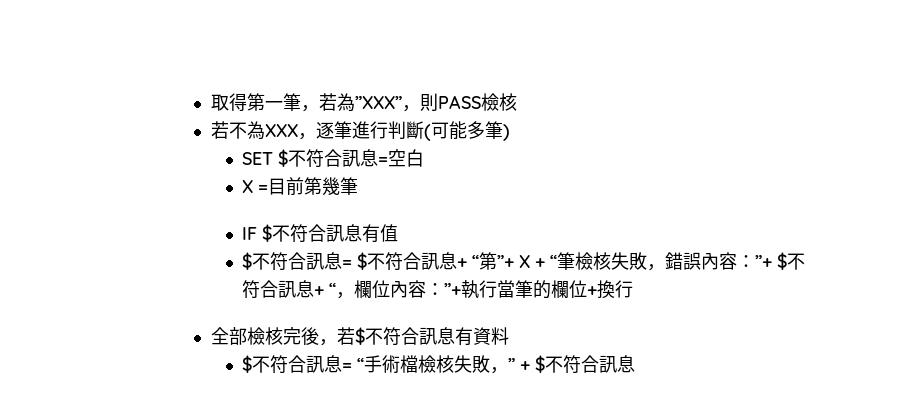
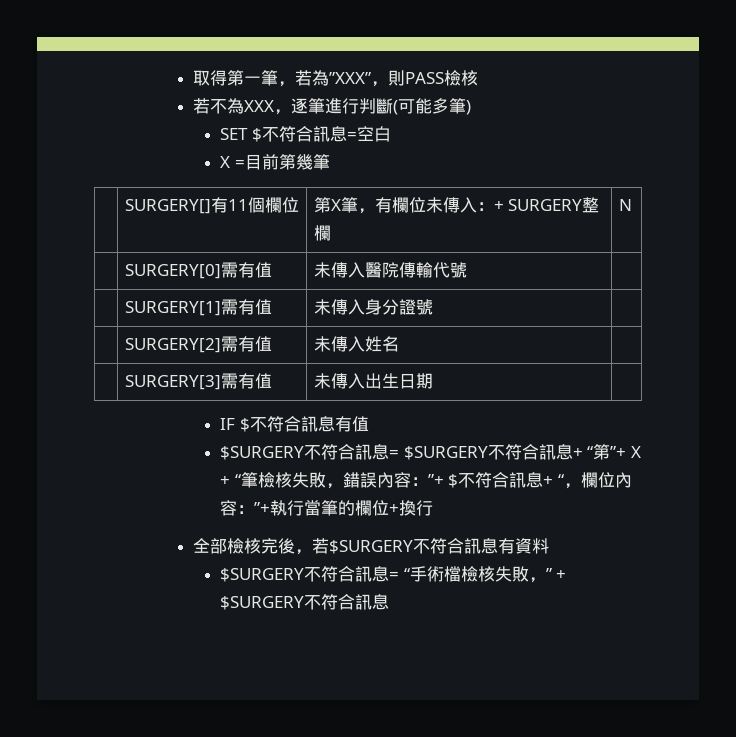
+ | SURGERY[]有11個欄位 | 第X筆，有欄位未傳入：+ SURGERY整欄 | N
+ | SURGERY[0]需有值 | 未傳入醫院傳輸代號 |
+ | SURGERY[1]需有值 | 未傳入身分證號 |
+ | SURGERY[2]需有值 | 未傳入姓名 |
+ | SURGERY[3]需有值 | 未傳入出生日期 |
- $不符合訊息= $不符合訊息+ “第”+ X + “筆檢核失敗，錯誤內容：”+ $不符合訊息+ “，欄位內容：”+執行當筆的欄位+換行
+ $SURGERY不符合訊息= $SURGERY不符合訊息+ “第”+ X + “筆檢核失敗，錯誤內容：”+ $不符合訊息+ “，欄位內容：”+執行當筆的欄位+換行
- 全部檢核完後，若$不符合訊息有資料
+ 全部檢核完後，若$SURGERY不符合訊息有資料
- $不符合訊息= “手術檔檢核失敗，” + $不符合訊息
+ $SURGERY不符合訊息= “手術檔檢核失敗，” + $SURGERY不符合訊息

